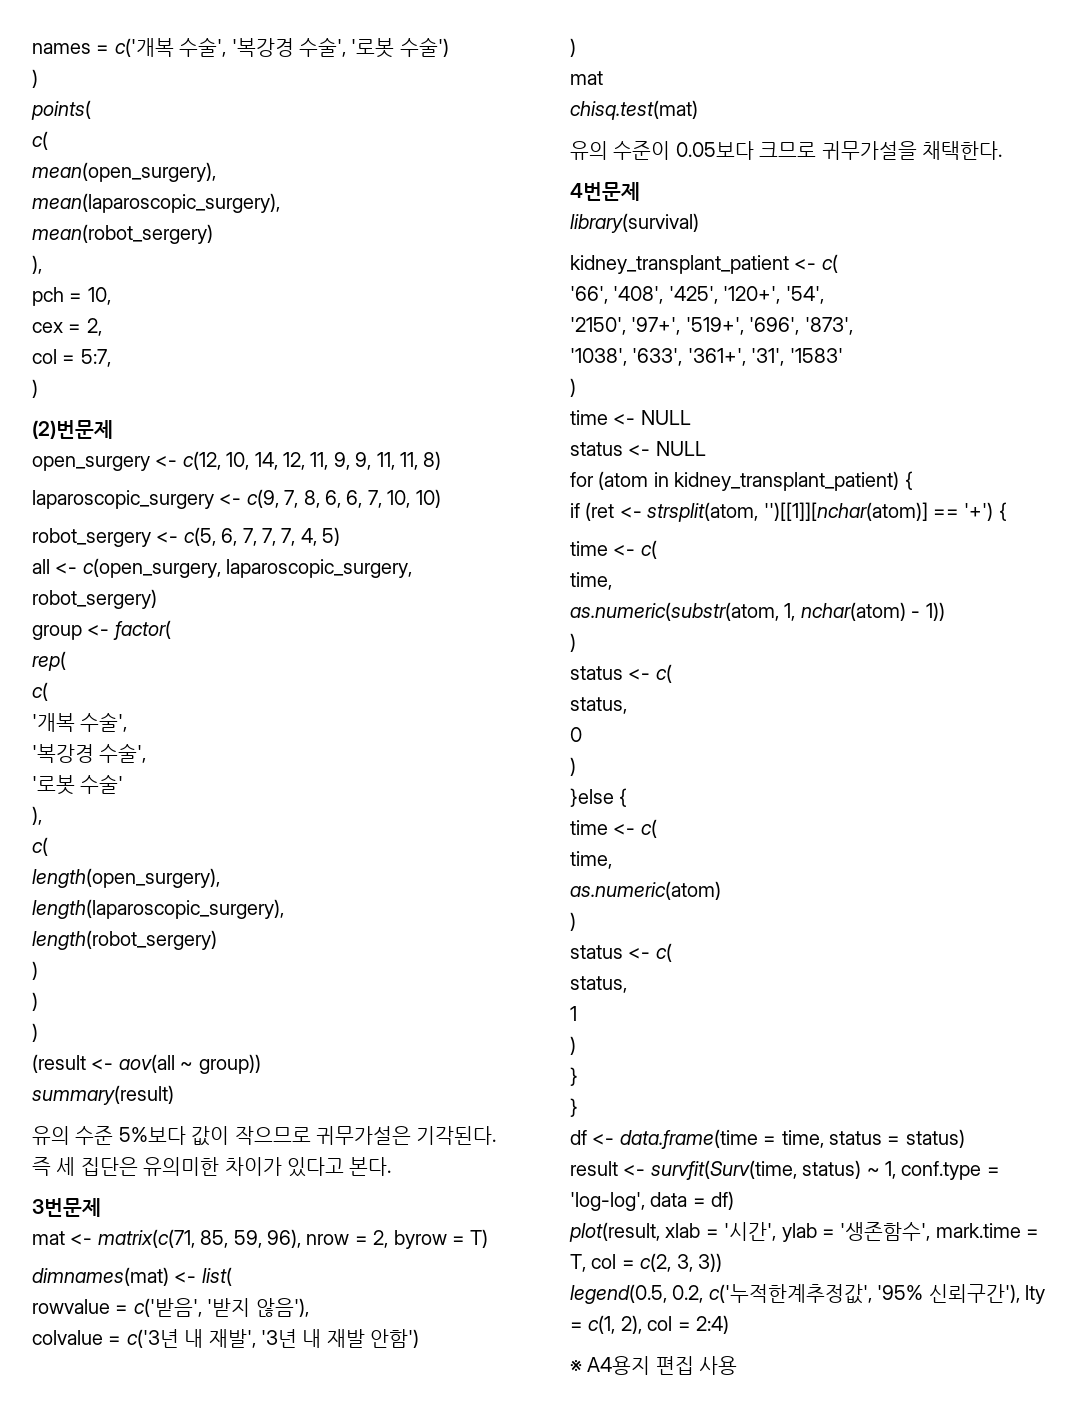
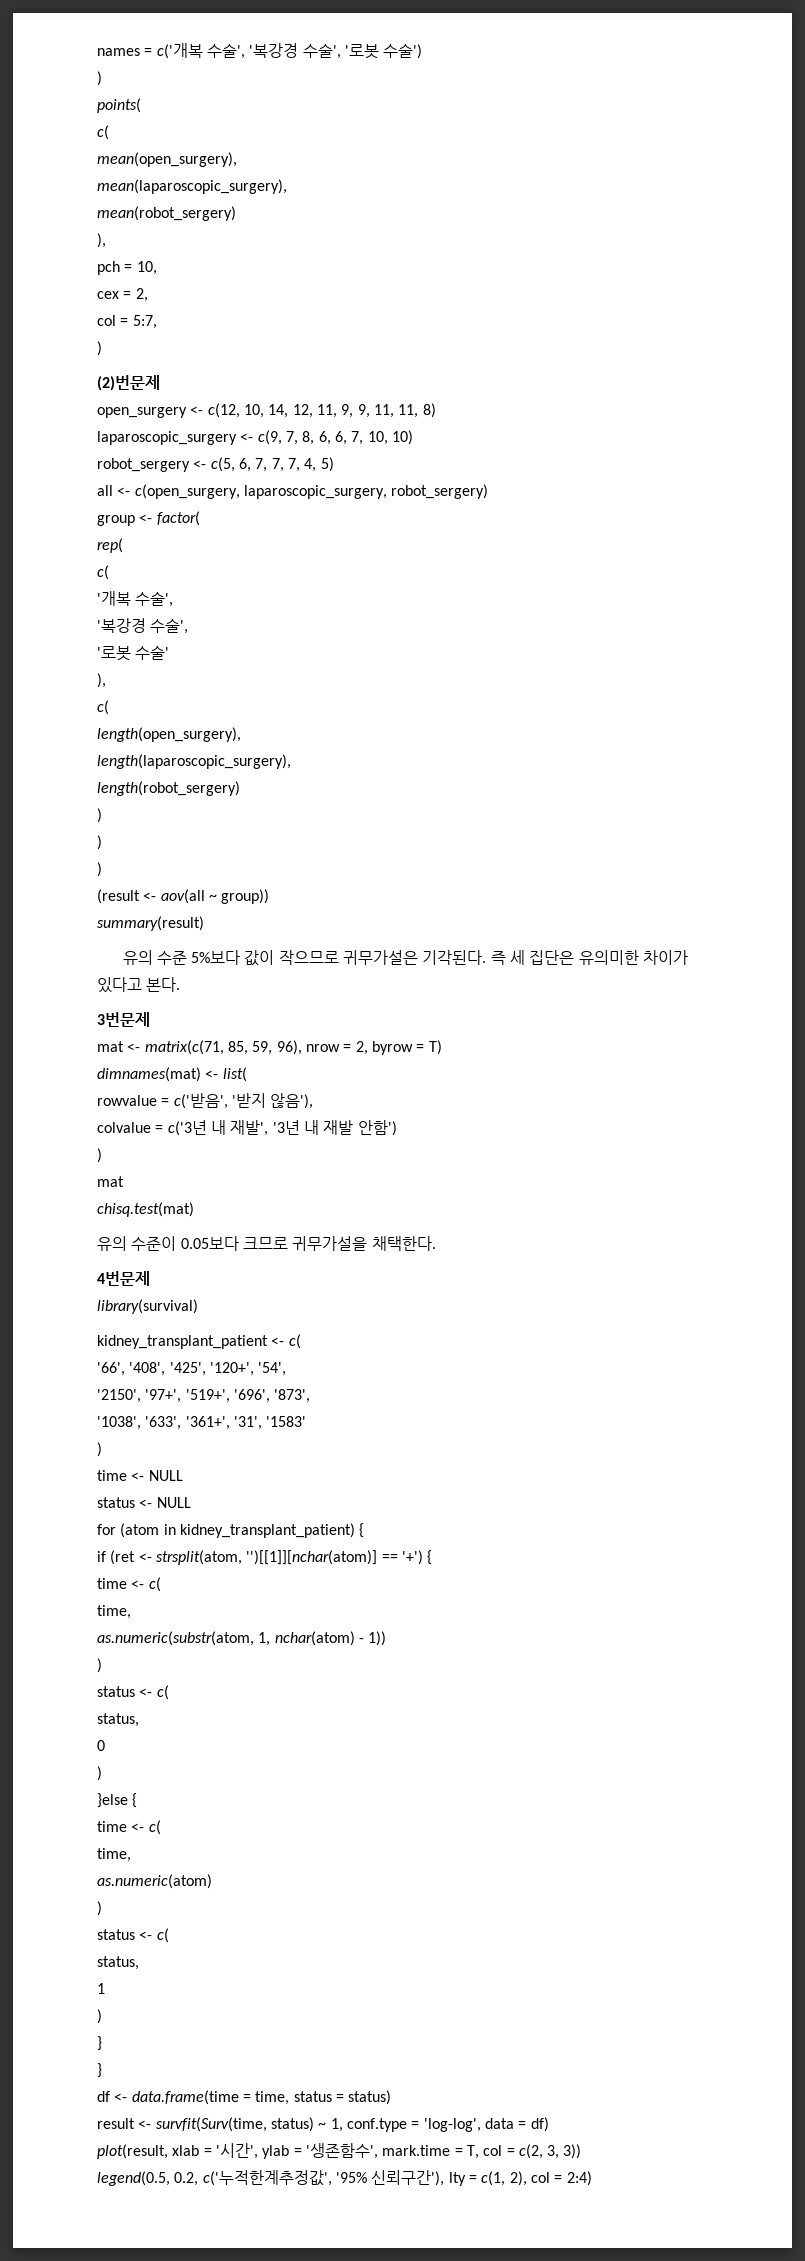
- ※ A4용지 편집 사용

